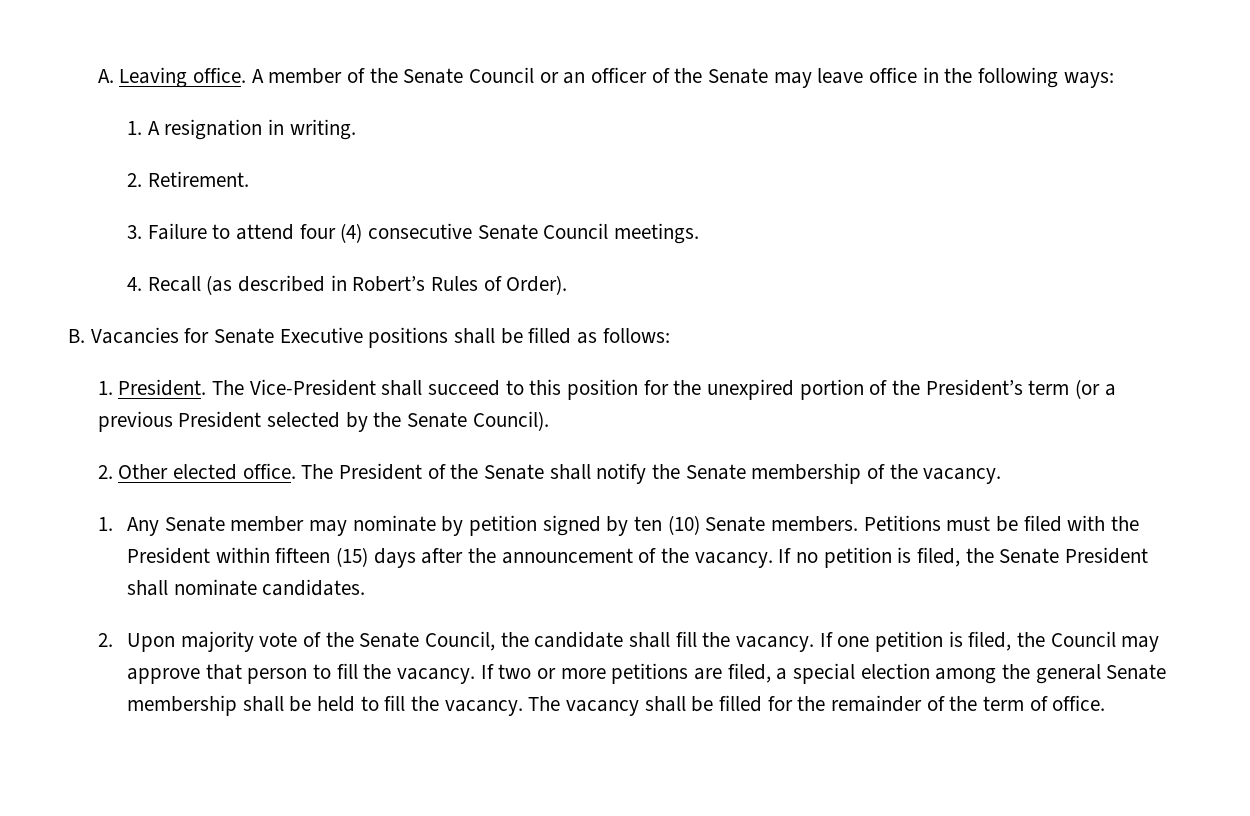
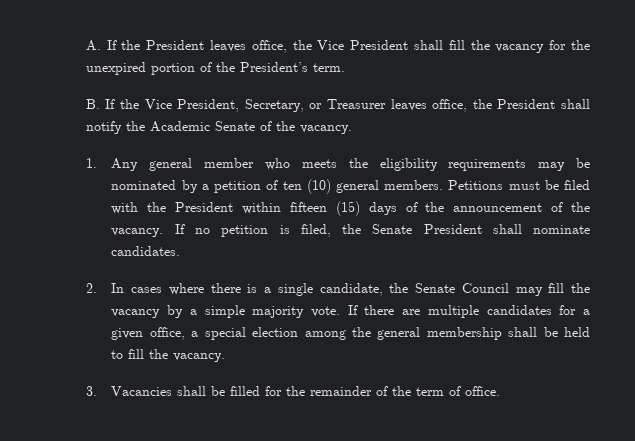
- A. Leaving office. A member of the Senate Council or an officer of the Senate may leave office in the following ways:
- 1. A resignation in writing.
- 2. Retirement.
- 3. Failure to attend four (4) consecutive Senate Council meetings.
- 4. Recall (as described in Robert’s Rules of Order).
- B. Vacancies for Senate Executive positions shall be filled as follows:
- 1. President. The Vice-President shall succeed to this position for the unexpired portion of the President’s term (or a previous President selected by the Senate Council).
- 2. Other elected office. The President of the Senate shall notify the Senate membership of the vacancy.
+ A. If the President leaves office, the Vice President shall fill the vacancy for the unexpired portion of the President’s term.
+ B. If the Vice President, Secretary, or Treasurer leaves office, the President shall notify the Academic Senate of the vacancy.
- 1. Any Senate member may nominate by petition signed by ten (10) Senate members.
+ 1. Any general member who meets the eligibility requirements may be nominated by a petition of ten (10) general members.
- Petitions must be filed with the President within fifteen (15) days after the announcement of the vacancy.
+ Petitions must be filed with the President within fifteen (15) days of the announcement of the vacancy.
- 2. Upon majority vote of the Senate Council, the candidate shall fill the vacancy. If one petition is filed, the Council may approve that person to fill the vacancy. If two or more petitions are filed, a special election among the general Senate membership shall be held to fill the vacancy. The vacancy shall be filled for the remainder of the term of office.
+ 2. In cases where there is a single candidate, the Senate Council may fill the vacancy by a simple majority vote. If there are multiple candidates for a given office, a special election among the general membership shall be held to fill the vacancy.
+ 3. Vacancies shall be filled for the remainder of the term of office.

